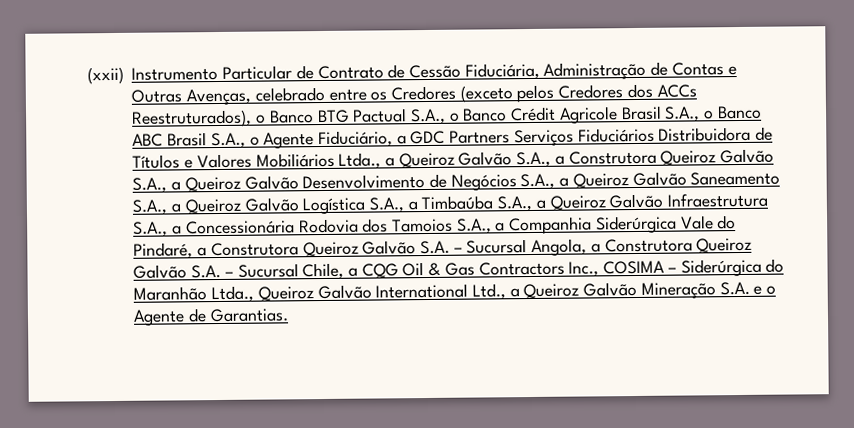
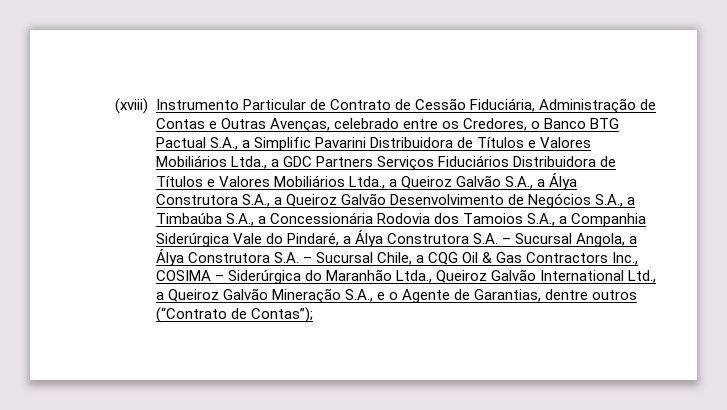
- (xxii) Instrumento Particular de Contrato de Cessão Fiduciária, Administração de Contas e Outras Avenças, celebrado entre os Credores (exceto pelos Credores dos ACCs Reestruturados), o Banco BTG Pactual S.A., o Banco Crédit Agricole Brasil S.A., o Banco ABC Brasil S.A., o Agente Fiduciário, a GDC Partners Serviços Fiduciários Distribuidora de Títulos e Valores Mobiliários Ltda., a Queiroz Galvão S.A., a Construtora Queiroz Galvão S.A., a Queiroz Galvão Desenvolvimento de Negócios S.A., a Queiroz Galvão Saneamento S.A., a Queiroz Galvão Logística S.A., a Timbaúba S.A., a Queiroz Galvão Infraestrutura S.A., a Concessionária Rodovia dos Tamoios S.A., a Companhia Siderúrgica Vale do Pindaré, a Construtora Queiroz Galvão S.A. – Sucursal Angola, a Construtora Queiroz Galvão S.A. – Sucursal Chile, a CQG Oil & Gas Contractors Inc., COSIMA – Siderúrgica do Maranhão Ltda., Queiroz Galvão International Ltd., a Queiroz Galvão Mineração S.A. e o Agente de Garantias.
+ (xviii) Instrumento Particular de Contrato de Cessão Fiduciária, Administração de Contas e Outras Avenças, celebrado entre os Credores, o Banco BTG Pactual S.A., a Simplific Pavarini Distribuidora de Títulos e Valores Mobiliários Ltda., a GDC Partners Serviços Fiduciários Distribuidora de Títulos e Valores Mobiliários Ltda., a Queiroz Galvão S.A., a Álya Construtora S.A., a Queiroz Galvão Desenvolvimento de Negócios S.A., a Timbaúba S.A., a Concessionária Rodovia dos Tamoios S.A., a Companhia Siderúrgica Vale do Pindaré, a Álya Construtora S.A. – Sucursal Angola, a Álya Construtora S.A. – Sucursal Chile, a CQG Oil & Gas Contractors Inc., COSIMA – Siderúrgica do Maranhão Ltda., Queiroz Galvão International Ltd., a Queiroz Galvão Mineração S.A., e o Agente de Garantias, dentre outros (“Contrato de Contas”);

